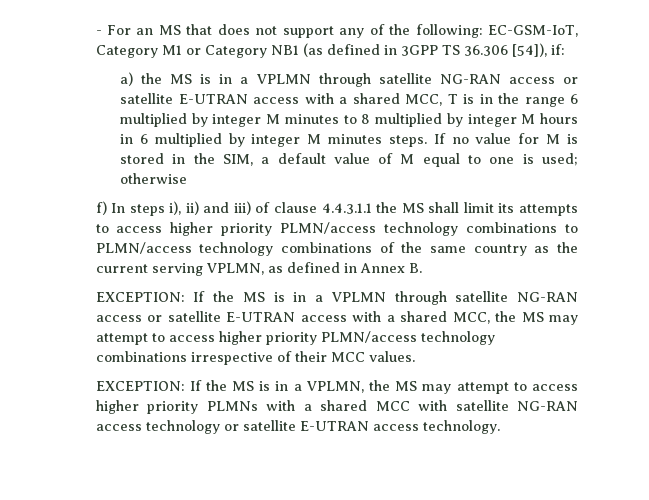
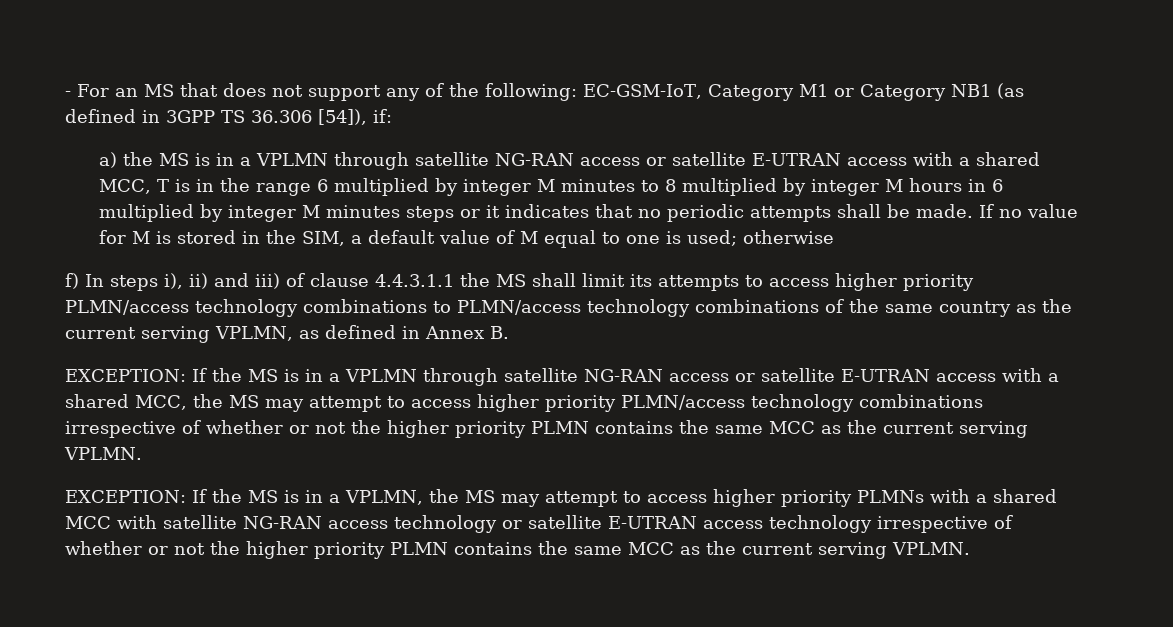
- a) the MS is in a VPLMN through satellite NG-RAN access or satellite E-UTRAN access with a shared MCC, T is in the range 6 multiplied by integer M minutes to 8 multiplied by integer M hours in 6 multiplied by integer M minutes steps.
+ a) the MS is in a VPLMN through satellite NG-RAN access or satellite E-UTRAN access with a shared MCC, T is in the range 6 multiplied by integer M minutes to 8 multiplied by integer M hours in 6 multiplied by integer M minutes steps or it indicates that no periodic attempts shall be made.
- EXCEPTION: If the MS is in a VPLMN through satellite NG-RAN access or satellite E-UTRAN access with a shared MCC, the MS may attempt to access higher priority PLMN/access technology combinations irrespective of their MCC values.
+ EXCEPTION: If the MS is in a VPLMN through satellite NG-RAN access or satellite E-UTRAN access with a shared MCC, the MS may attempt to access higher priority PLMN/access technology combinations irrespective of whether or not the higher priority PLMN contains the same MCC as the current serving VPLMN.
- EXCEPTION: If the MS is in a VPLMN, the MS may attempt to access higher priority PLMNs with a shared MCC with satellite NG-RAN access technology or satellite E-UTRAN access technology.
+ EXCEPTION: If the MS is in a VPLMN, the MS may attempt to access higher priority PLMNs with a shared MCC with satellite NG-RAN access technology or satellite E-UTRAN access technology irrespective of whether or not the higher priority PLMN contains the same MCC as the current serving VPLMN.

